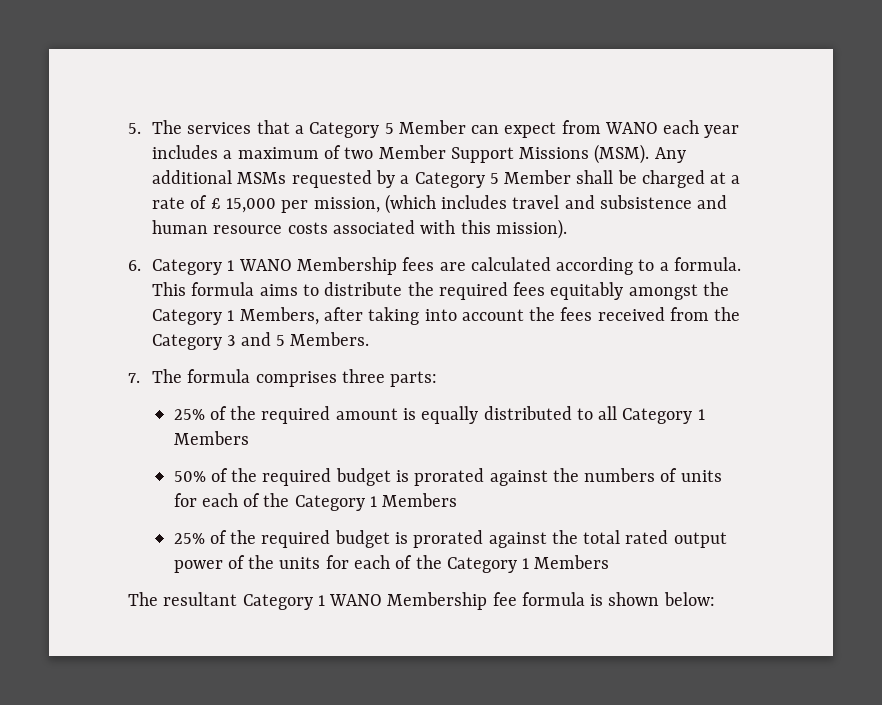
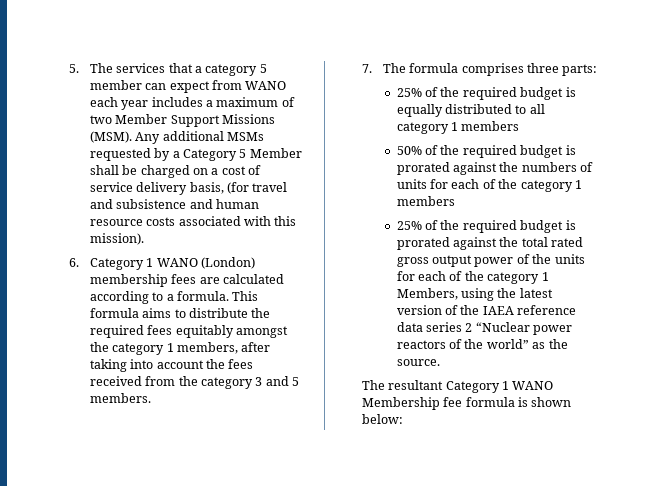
- 5. The services that a Category 5 Member can expect from WANO each year includes a maximum of two Member Support Missions (MSM).
+ 5. The services that a category 5 member can expect from WANO each year includes a maximum of two Member Support Missions (MSM).
- Any additional MSMs requested by a Category 5 Member shall be charged at a rate of £ 15,000 per mission, (which includes travel and subsistence and human resource costs associated with this mission).
+ Any additional MSMs requested by a Category 5 Member shall be charged on a cost of service delivery basis, (for travel and subsistence and human resource costs associated with this mission).
- 6. Category 1 WANO Membership fees are calculated according to a formula.
+ 6. Category 1 WANO (London) membership fees are calculated according to a formula.
- This formula aims to distribute the required fees equitably amongst the Category 1 Members, after taking into account the fees received from the Category 3 and 5 Members.
+ This formula aims to distribute the required fees equitably amongst the category 1 members, after taking into account the fees received from the category 3 and 5 members.
- 25% of the required amount is equally distributed to all Category 1 Members
+ 25% of the required budget is equally distributed to all category 1 members
- 50% of the required budget is prorated against the numbers of units for each of the Category 1 Members
+ 50% of the required budget is prorated against the numbers of units for each of the category 1 members
- 25% of the required budget is prorated against the total rated output power of the units for each of the Category 1 Members
+ 25% of the required budget is prorated against the total rated gross output power of the units for each of the category 1 Members, using the latest version of the IAEA reference data series 2 “Nuclear power reactors of the world” as the source.

